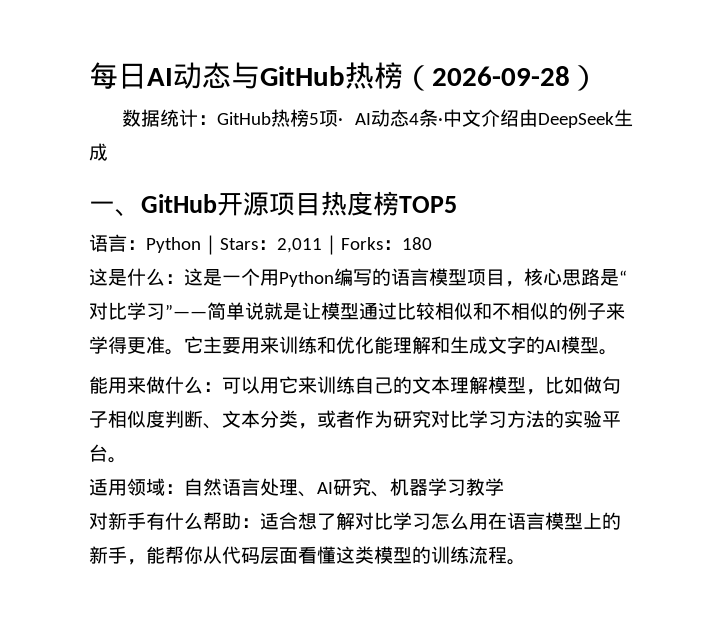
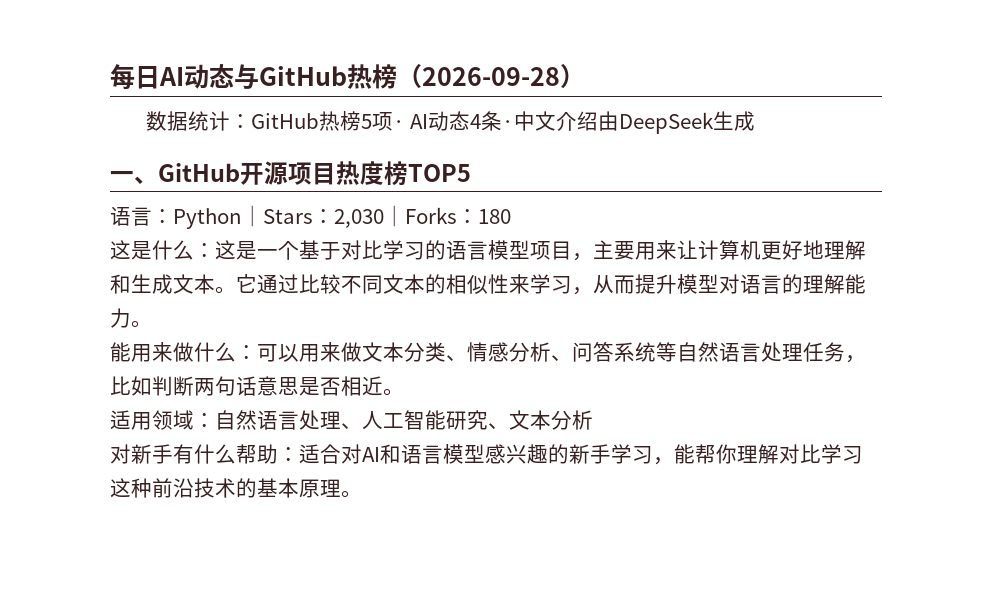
- 语言：Python｜Stars：2,011｜Forks：180
+ 语言：Python｜Stars：2,030｜Forks：180
- 这是什么：这是一个用Python编写的语言模型项目，核心思路是“对比学习”——简单说就是让模型通过比较相似和不相似的例子来学得更准。它主要用来训练和优化能理解和生成文字的AI模型。
+ 这是什么：这是一个基于对比学习的语言模型项目，主要用来让计算机更好地理解和生成文本。它通过比较不同文本的相似性来学习，从而提升模型对语言的理解能力。
- 能用来做什么：可以用它来训练自己的文本理解模型，比如做句子相似度判断、文本分类，或者作为研究对比学习方法的实验平台。
+ 能用来做什么：可以用来做文本分类、情感分析、问答系统等自然语言处理任务，比如判断两句话意思是否相近。
- 适用领域：自然语言处理、AI研究、机器学习教学
+ 适用领域：自然语言处理、人工智能研究、文本分析
- 对新手有什么帮助：适合想了解对比学习怎么用在语言模型上的新手，能帮你从代码层面看懂这类模型的训练流程。
+ 对新手有什么帮助：适合对AI和语言模型感兴趣的新手学习，能帮你理解对比学习这种前沿技术的基本原理。

